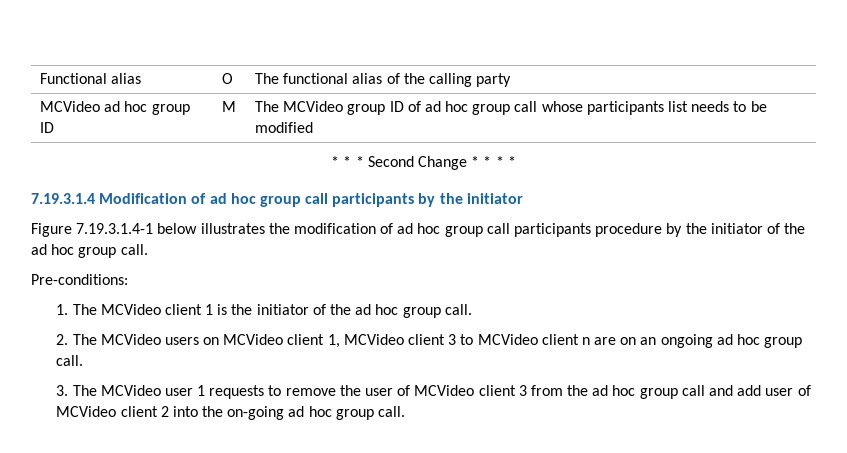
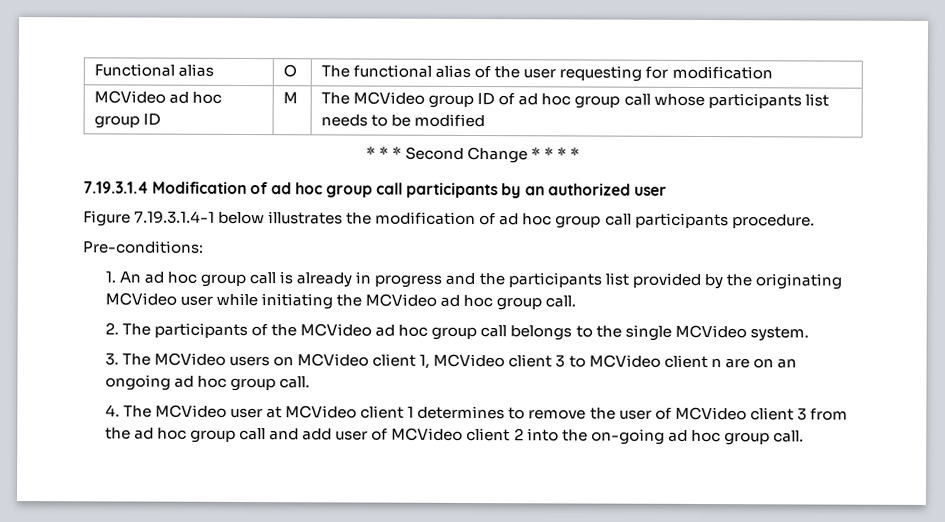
- Functional alias | O | The functional alias of the calling party
+ Functional alias | O | The functional alias of the user requesting for modification
- 7.19.3.1.4 Modification of ad hoc group call participants by the initiator
+ 7.19.3.1.4 Modification of ad hoc group call participants by an authorized user
- Figure 7.19.3.1.4-1 below illustrates the modification of ad hoc group call participants procedure by the initiator of the ad hoc group call.
+ Figure 7.19.3.1.4-1 below illustrates the modification of ad hoc group call participants procedure.
  Pre-conditions:
- 1. The MCVideo client 1 is the initiator of the ad hoc group call.
+ 1. An ad hoc group call is already in progress and the participants list provided by the originating MCVideo user while initiating the MCVideo ad hoc group call.
- 2. The MCVideo users on MCVideo client 1, MCVideo client 3 to MCVideo client n are on an ongoing ad hoc group call.
+ 2. The participants of the MCVideo ad hoc group call belongs to the single MCVideo system.
+ 3. The MCVideo users on MCVideo client 1, MCVideo client 3 to MCVideo client n are on an ongoing ad hoc group call.
- 3. The MCVideo user 1 requests to remove the user of MCVideo client 3 from the ad hoc group call and add user of MCVideo client 2 into the on-going ad hoc group call.
+ 4. The MCVideo user at MCVideo client 1 determines to remove the user of MCVideo client 3 from the ad hoc group call and add user of MCVideo client 2 into the on-going ad hoc group call.

